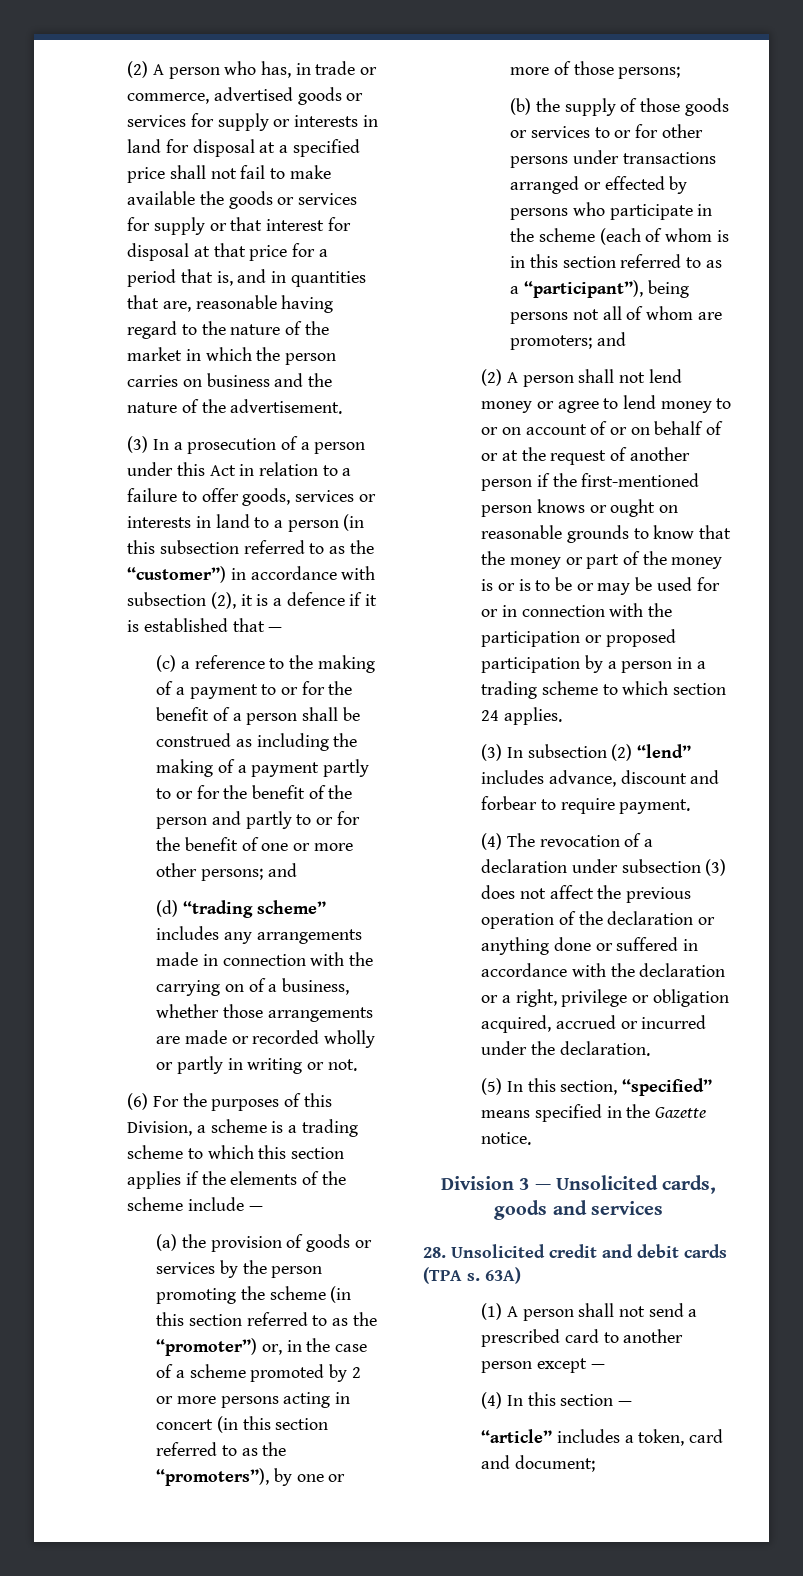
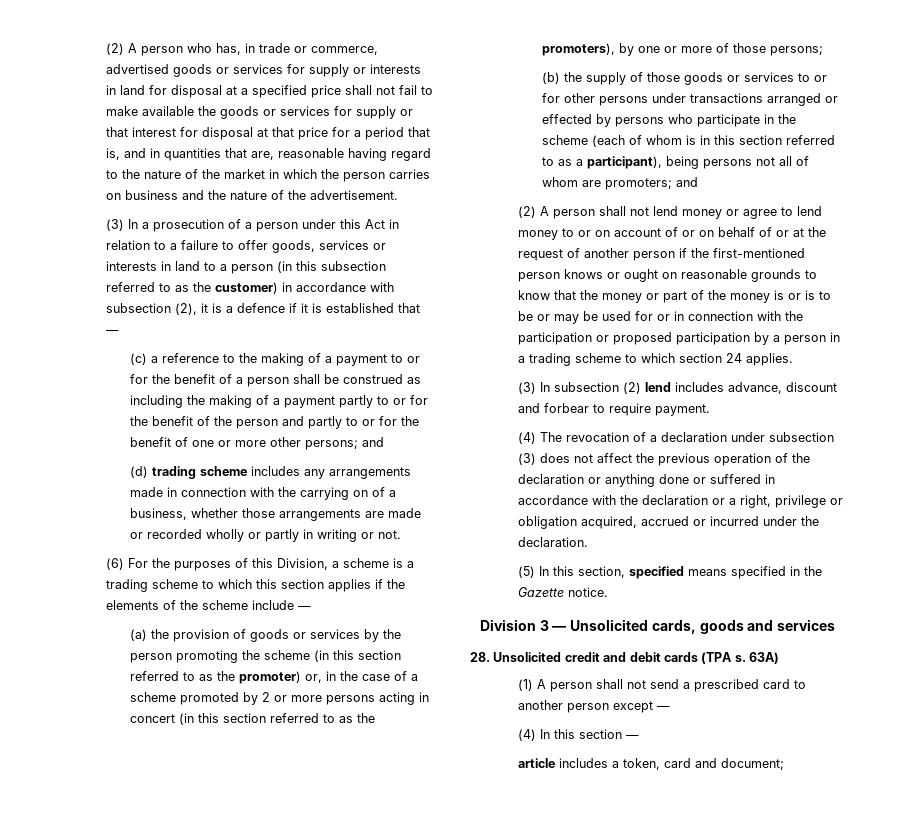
- (3) In a prosecution of a person under this Act in relation to a failure to offer goods, services or interests in land to a person (in this subsection referred to as the “customer”) in accordance with subsection (2), it is a defence if it is established that —
+ (3) In a prosecution of a person under this Act in relation to a failure to offer goods, services or interests in land to a person (in this subsection referred to as the customer) in accordance with subsection (2), it is a defence if it is established that —
- (d) “trading scheme” includes any arrangements made in connection with the carrying on of a business, whether those arrangements are made or recorded wholly or partly in writing or not.
+ (d) trading scheme includes any arrangements made in connection with the carrying on of a business, whether those arrangements are made or recorded wholly or partly in writing or not.
- (a) the provision of goods or services by the person promoting the scheme (in this section referred to as the “promoter”) or, in the case of a scheme promoted by 2 or more persons acting in concert (in this section referred to as the “promoters”), by one or more of those persons;
+ (a) the provision of goods or services by the person promoting the scheme (in this section referred to as the promoter) or, in the case of a scheme promoted by 2 or more persons acting in concert (in this section referred to as the promoters), by one or more of those persons;
- (b) the supply of those goods or services to or for other persons under transactions arranged or effected by persons who participate in the scheme (each of whom is in this section referred to as a “participant”), being persons not all of whom are promoters; and
+ (b) the supply of those goods or services to or for other persons under transactions arranged or effected by persons who participate in the scheme (each of whom is in this section referred to as a participant), being persons not all of whom are promoters; and
- (3) In subsection (2) “lend” includes advance, discount and forbear to require payment.
+ (3) In subsection (2) lend includes advance, discount and forbear to require payment.
- (5) In this section, “specified” means specified in the Gazette notice.
+ (5) In this section, specified means specified in the Gazette notice.
- “article” includes a token, card and document;
+ article includes a token, card and document;

